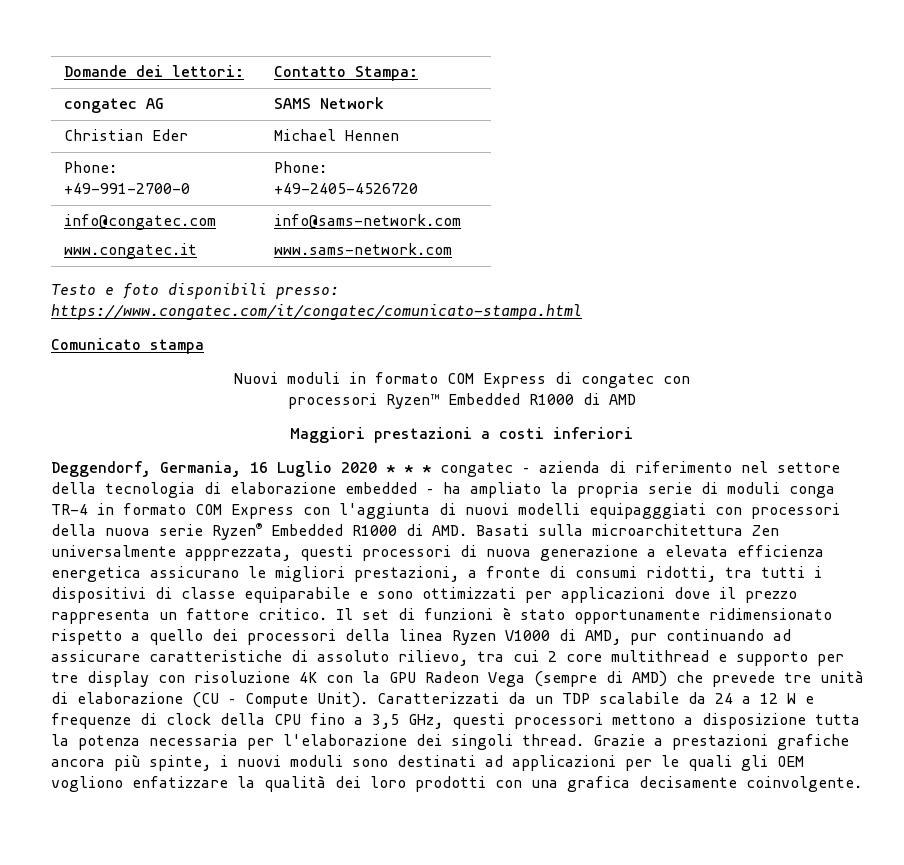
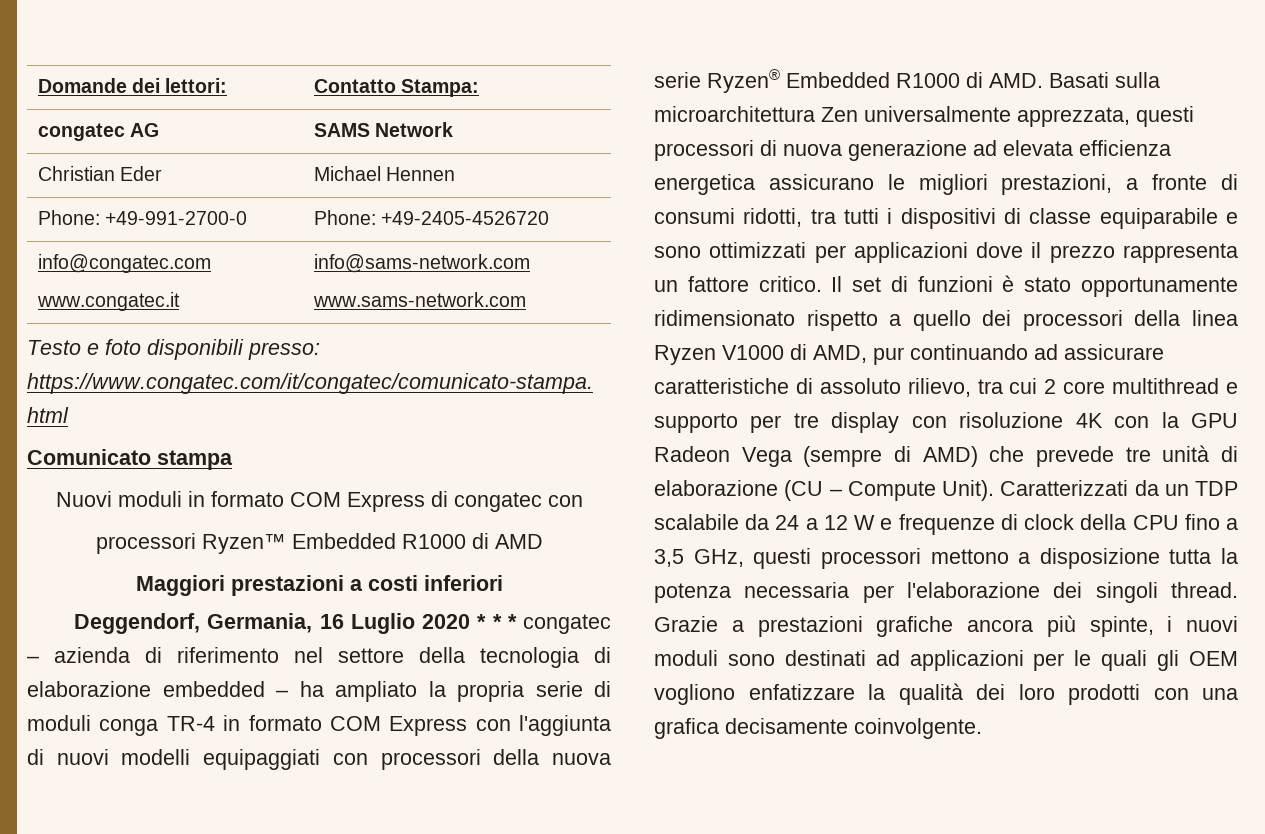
- Deggendorf, Germania, 16 Luglio 2020 * * * congatec – azienda di riferimento nel settore della tecnologia di elaborazione embedded – ha ampliato la propria serie di moduli conga TR-4 in formato COM Express con l'aggiunta di nuovi modelli equipagggiati con processori della nuova serie Ryzen® Embedded R1000 di AMD. Basati sulla microarchitettura Zen universalmente appprezzata, questi processori di nuova generazione a elevata efficienza energetica assicurano le migliori prestazioni, a fronte di consumi ridotti, tra tutti i dispositivi di classe equiparabile e sono ottimizzati per applicazioni dove il prezzo rappresenta un fattore critico.
+ Deggendorf, Germania, 16 Luglio 2020 * * * congatec – azienda di riferimento nel settore della tecnologia di elaborazione embedded – ha ampliato la propria serie di moduli conga TR-4 in formato COM Express con l'aggiunta di nuovi modelli equipaggiati con processori della nuova serie Ryzen® Embedded R1000 di AMD. Basati sulla microarchitettura Zen universalmente apprezzata, questi processori di nuova generazione ad elevata efficienza energetica assicurano le migliori prestazioni, a fronte di consumi ridotti, tra tutti i dispositivi di classe equiparabile e sono ottimizzati per applicazioni dove il prezzo rappresenta un fattore critico.

